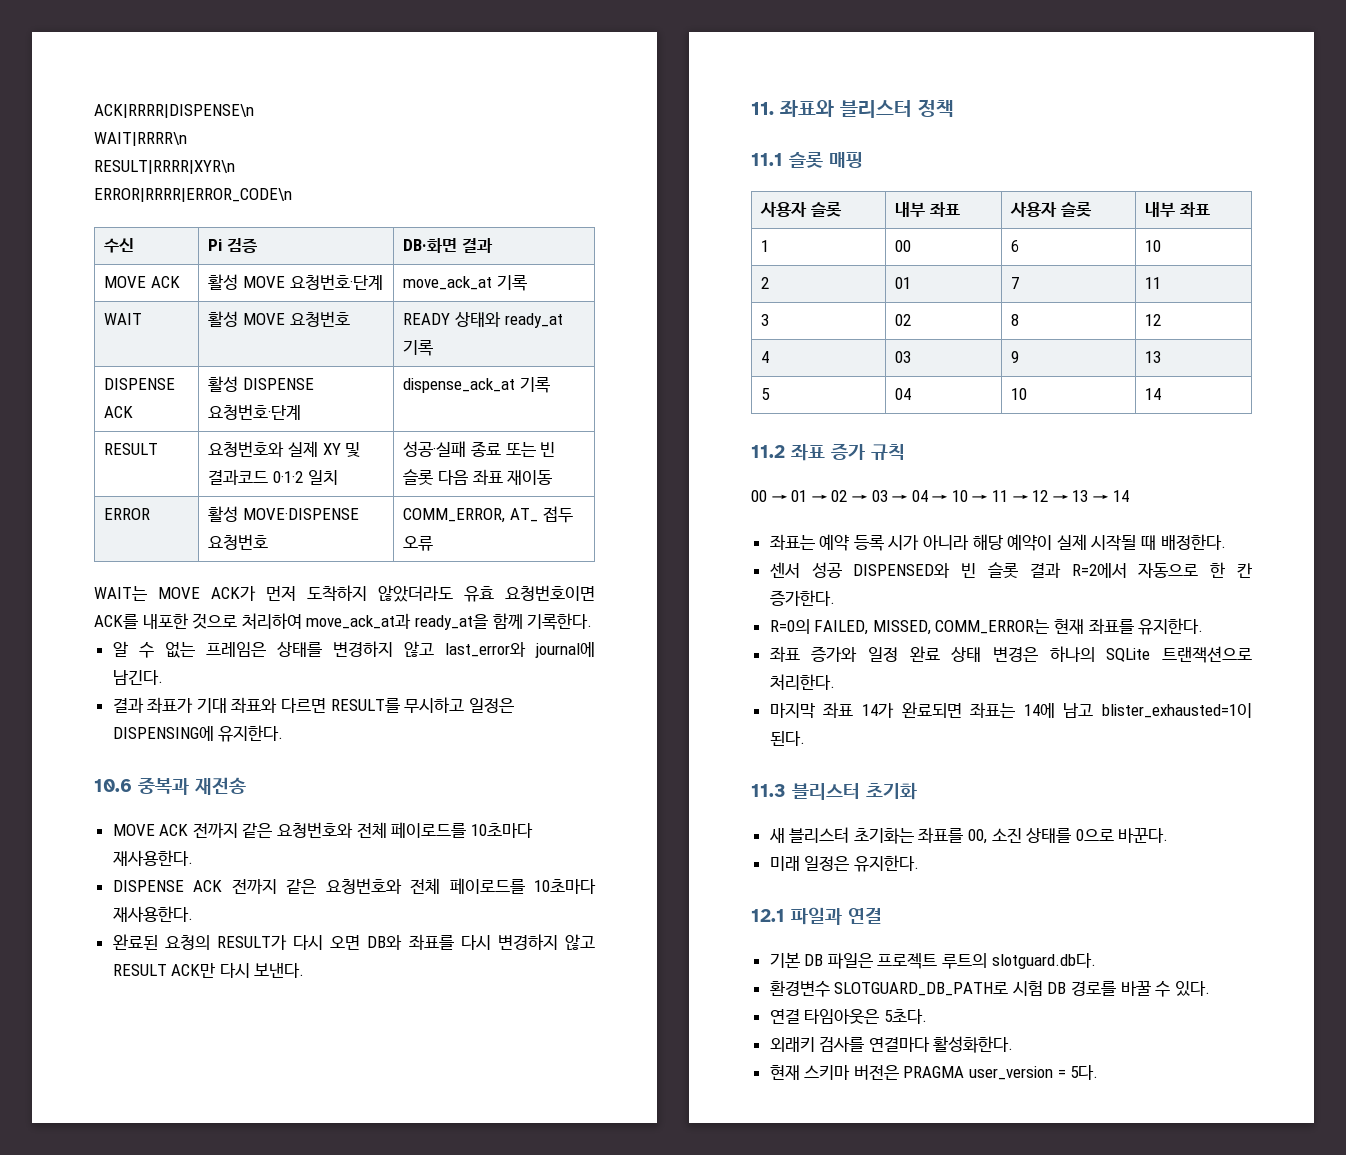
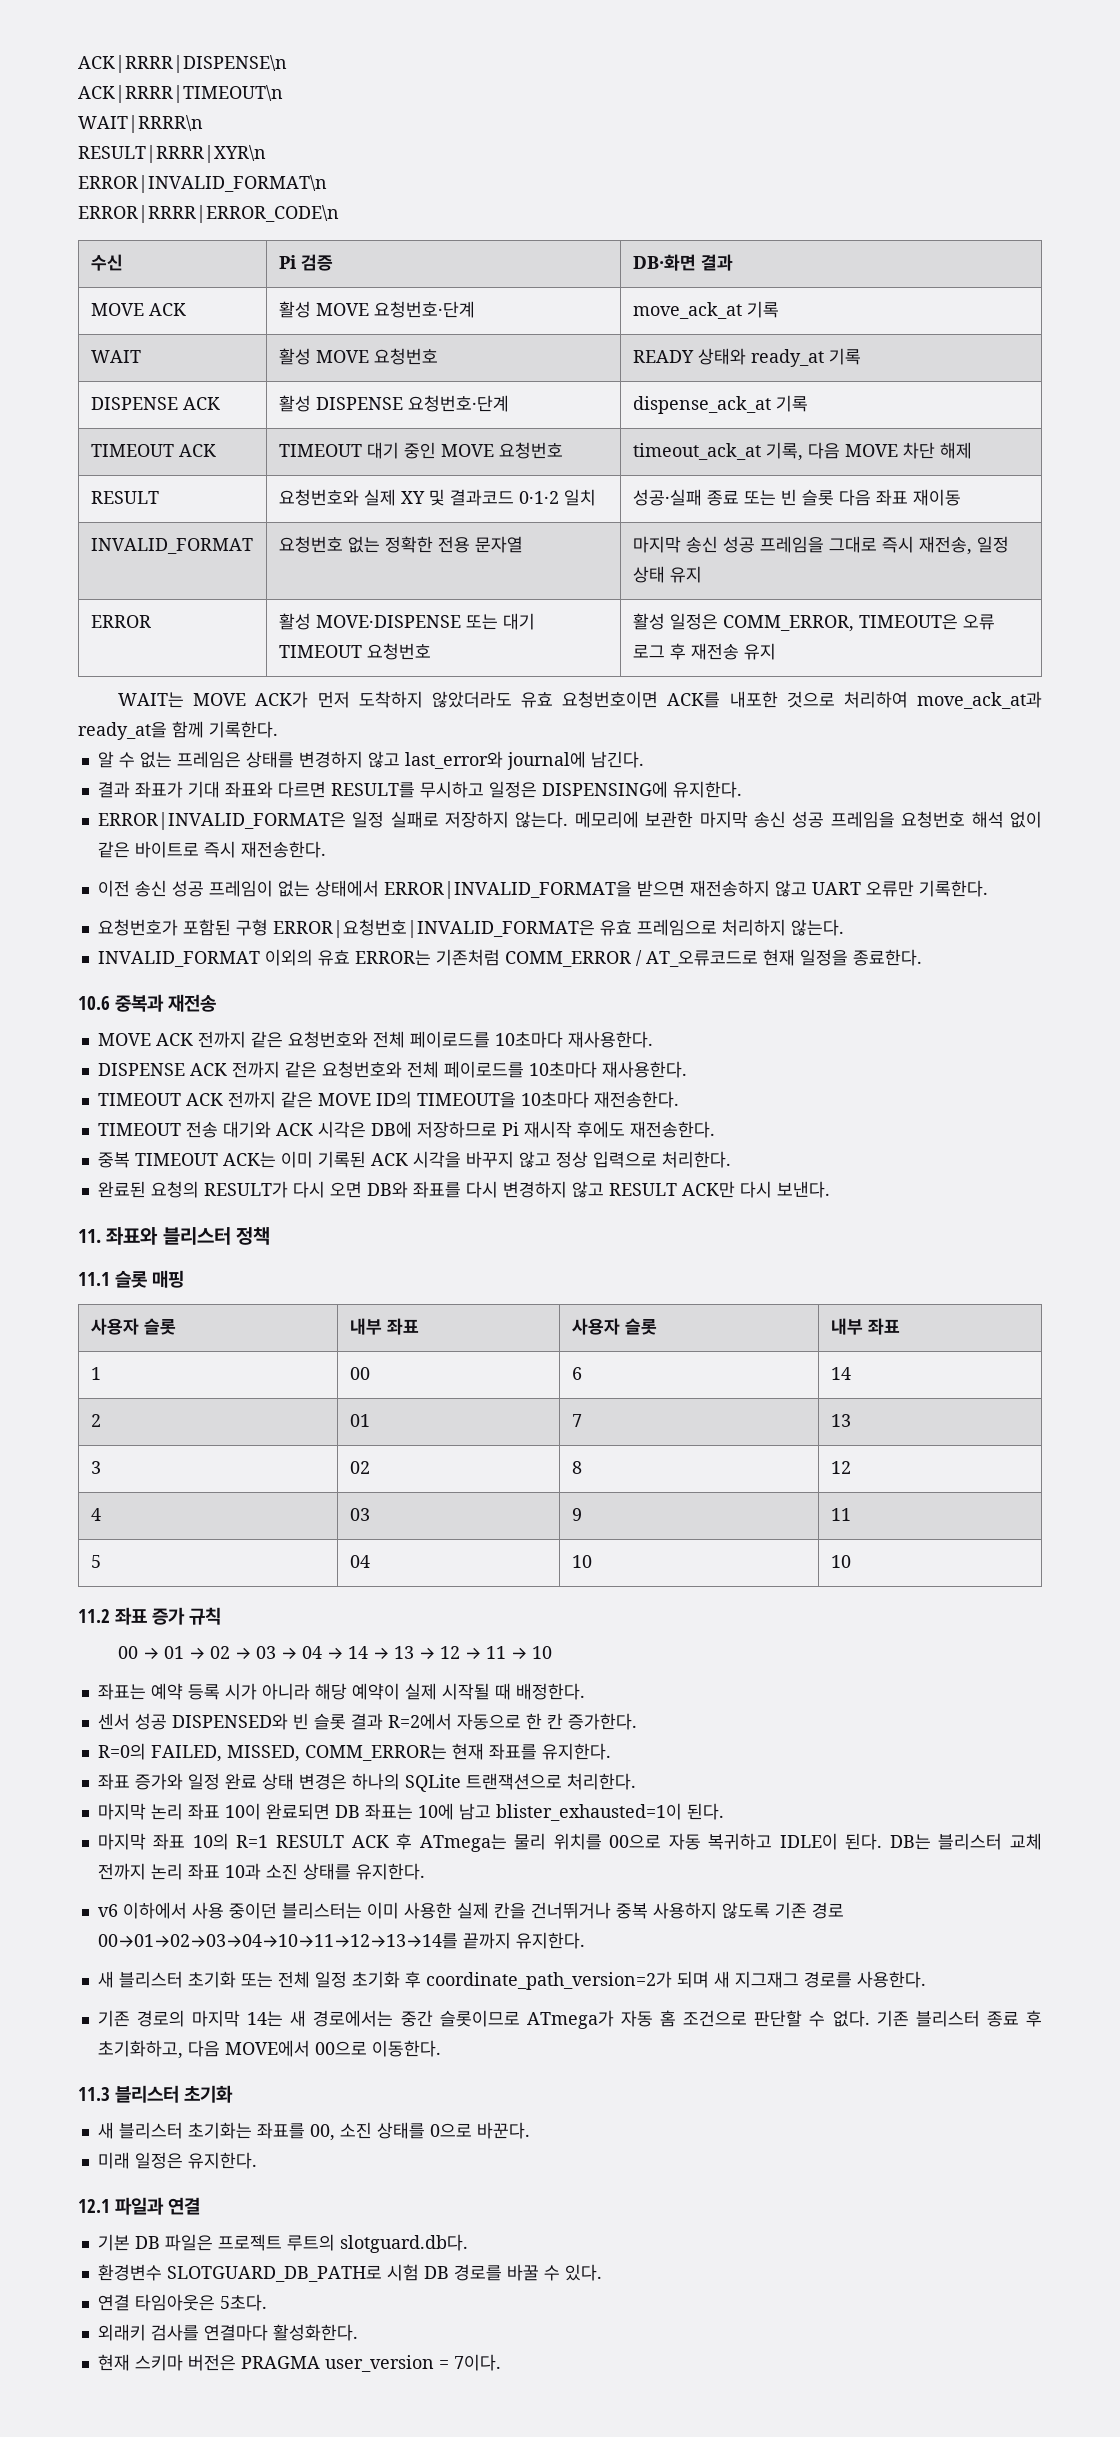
+ ACK|RRRR|TIMEOUT\n
+ ERROR|INVALID_FORMAT\n
+ TIMEOUT ACK | TIMEOUT 대기 중인 MOVE 요청번호 | timeout_ack_at 기록, 다음 MOVE 차단 해제
- ERROR | 활성 MOVE·DISPENSE 요청번호 | COMM_ERROR, AT_ 접두 오류
+ INVALID_FORMAT | 요청번호 없는 정확한 전용 문자열 | 마지막 송신 성공 프레임을 그대로 즉시 재전송, 일정 상태 유지
+ ERROR | 활성 MOVE·DISPENSE 또는 대기 TIMEOUT 요청번호 | 활성 일정은 COMM_ERROR, TIMEOUT은 오류 로그 후 재전송 유지
+ ERROR|INVALID_FORMAT은 일정 실패로 저장하지 않는다. 메모리에 보관한 마지막 송신 성공 프레임을 요청번호 해석 없이 같은 바이트로 즉시 재전송한다.
+ 이전 송신 성공 프레임이 없는 상태에서 ERROR|INVALID_FORMAT을 받으면 재전송하지 않고 UART 오류만 기록한다.
+ 요청번호가 포함된 구형 ERROR|요청번호|INVALID_FORMAT은 유효 프레임으로 처리하지 않는다.
+ INVALID_FORMAT 이외의 유효 ERROR는 기존처럼 COMM_ERROR / AT_오류코드로 현재 일정을 종료한다.
+ TIMEOUT ACK 전까지 같은 MOVE ID의 TIMEOUT을 10초마다 재전송한다.
+ TIMEOUT 전송 대기와 ACK 시각은 DB에 저장하므로 Pi 재시작 후에도 재전송한다.
+ 중복 TIMEOUT ACK는 이미 기록된 ACK 시각을 바꾸지 않고 정상 입력으로 처리한다.
- 1 | 00 | 6 | 10
+ 1 | 00 | 6 | 14
- 2 | 01 | 7 | 11
+ 2 | 01 | 7 | 13
- 4 | 03 | 9 | 13
+ 4 | 03 | 9 | 11
- 5 | 04 | 10 | 14
+ 5 | 04 | 10 | 10
- 00 → 01 → 02 → 03 → 04 → 10 → 11 → 12 → 13 → 14
+ 00 → 01 → 02 → 03 → 04 → 14 → 13 → 12 → 11 → 10
- 마지막 좌표 14가 완료되면 좌표는 14에 남고 blister_exhausted=1이 된다.
+ 마지막 논리 좌표 10이 완료되면 DB 좌표는 10에 남고 blister_exhausted=1이 된다.
+ 마지막 좌표 10의 R=1 RESULT ACK 후 ATmega는 물리 위치를 00으로 자동 복귀하고 IDLE이 된다. DB는 블리스터 교체 전까지 논리 좌표 10과 소진 상태를 유지한다.
+ v6 이하에서 사용 중이던 블리스터는 이미 사용한 실제 칸을 건너뛰거나 중복 사용하지 않도록 기존 경로 00→01→02→03→04→10→11→12→13→14를 끝까지 유지한다.
+ 새 블리스터 초기화 또는 전체 일정 초기화 후 coordinate_path_version=2가 되며 새 지그재그 경로를 사용한다.
+ 기존 경로의 마지막 14는 새 경로에서는 중간 슬롯이므로 ATmega가 자동 홈 조건으로 판단할 수 없다. 기존 블리스터 종료 후 초기화하고, 다음 MOVE에서 00으로 이동한다.
- 현재 스키마 버전은 PRAGMA user_version = 5다.
+ 현재 스키마 버전은 PRAGMA user_version = 7이다.

